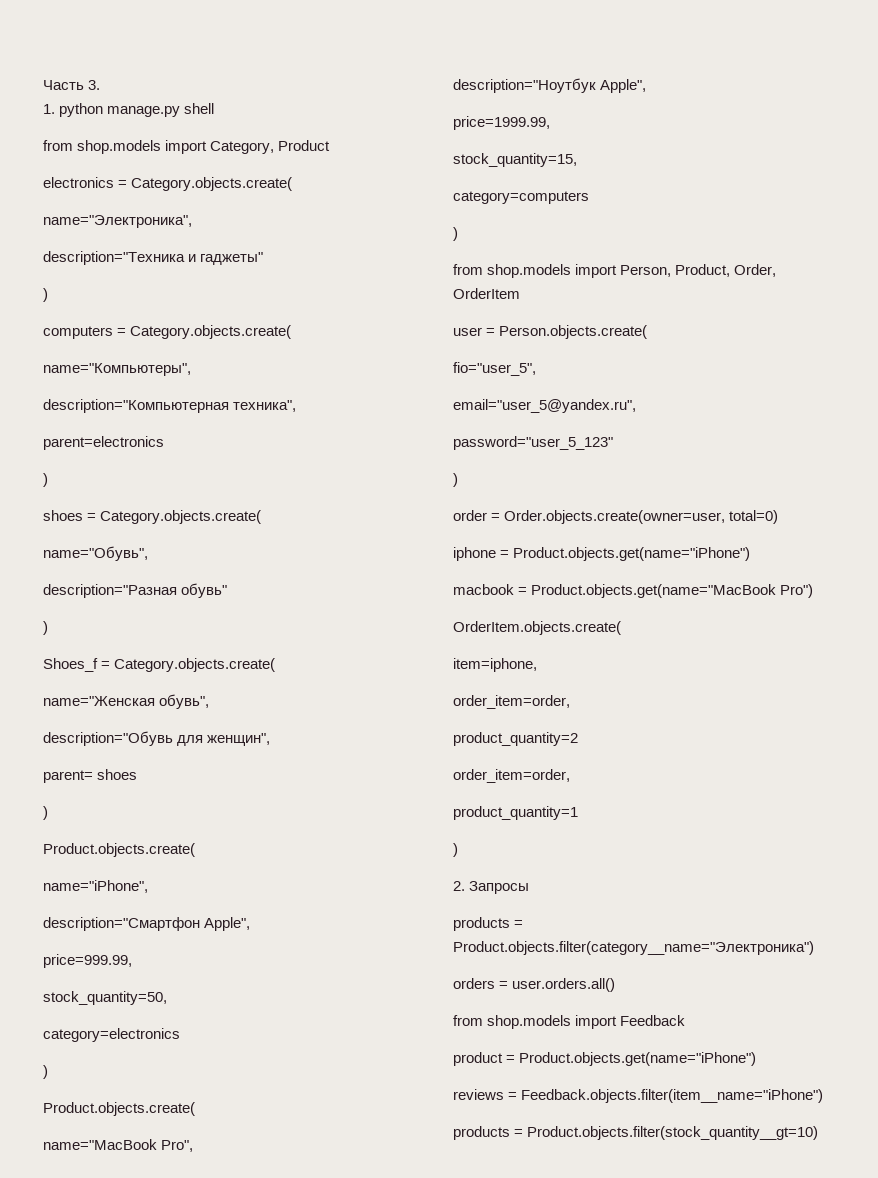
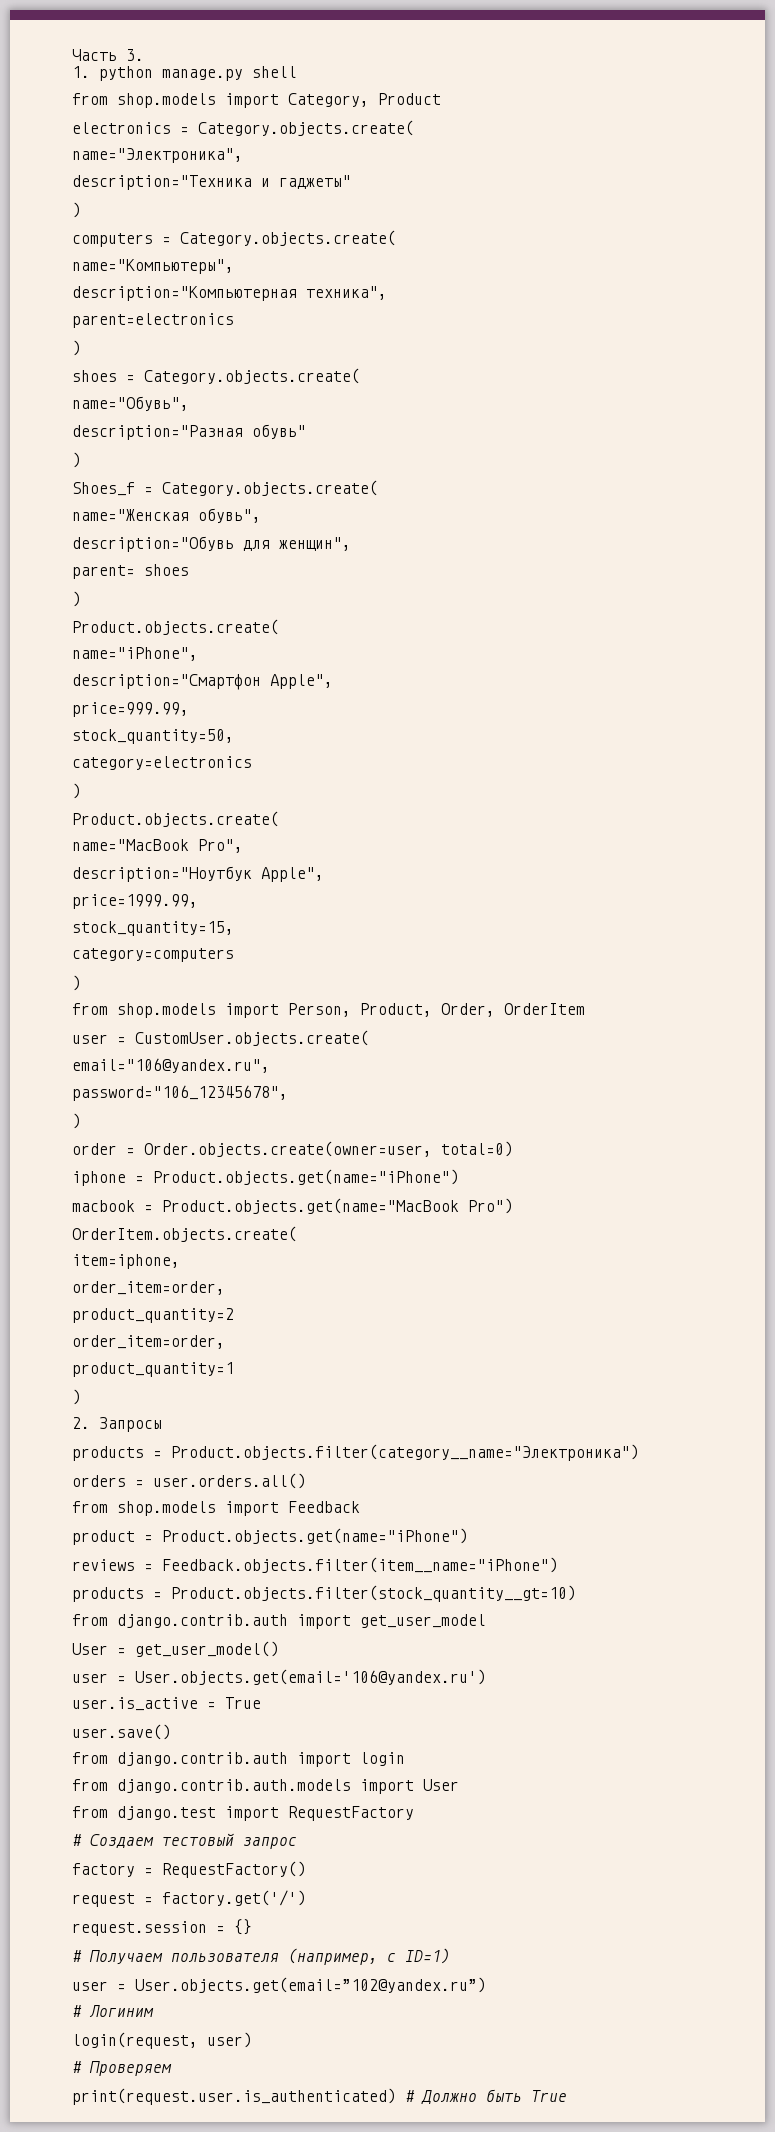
- user = Person.objects.create(
- fio="user_5",
- email="user_5@yandex.ru",
- password="user_5_123"
+ user = CustomUser.objects.create(
+ email="106@yandex.ru",
+ password="106_12345678",
+ from django.contrib.auth import get_user_model
+ User = get_user_model()
+ user = User.objects.get(email='106@yandex.ru')
+ user.is_active = True
+ user.save()
+ from django.contrib.auth import login
+ from django.contrib.auth.models import User
+ from django.test import RequestFactory
+ # Создаем тестовый запрос
+ factory = RequestFactory()
+ request = factory.get('/')
+ request.session = {}
+ # Получаем пользователя (например, с ID=1)
+ user = User.objects.get(email=”102@yandex.ru”)
+ # Логиним
+ login(request, user)
+ # Проверяем
+ print(request.user.is_authenticated) # Должно быть True

